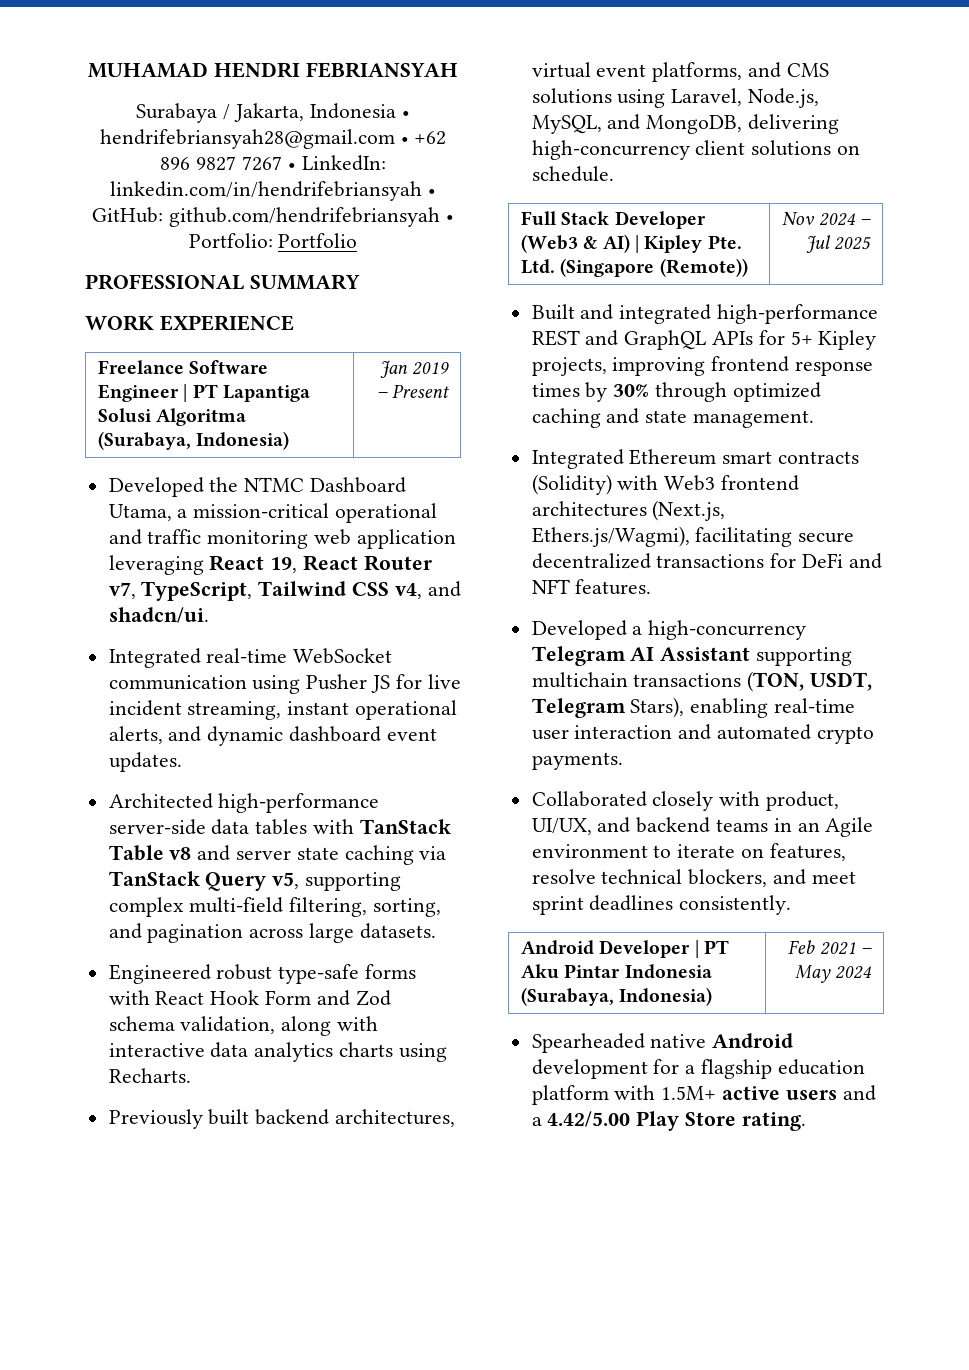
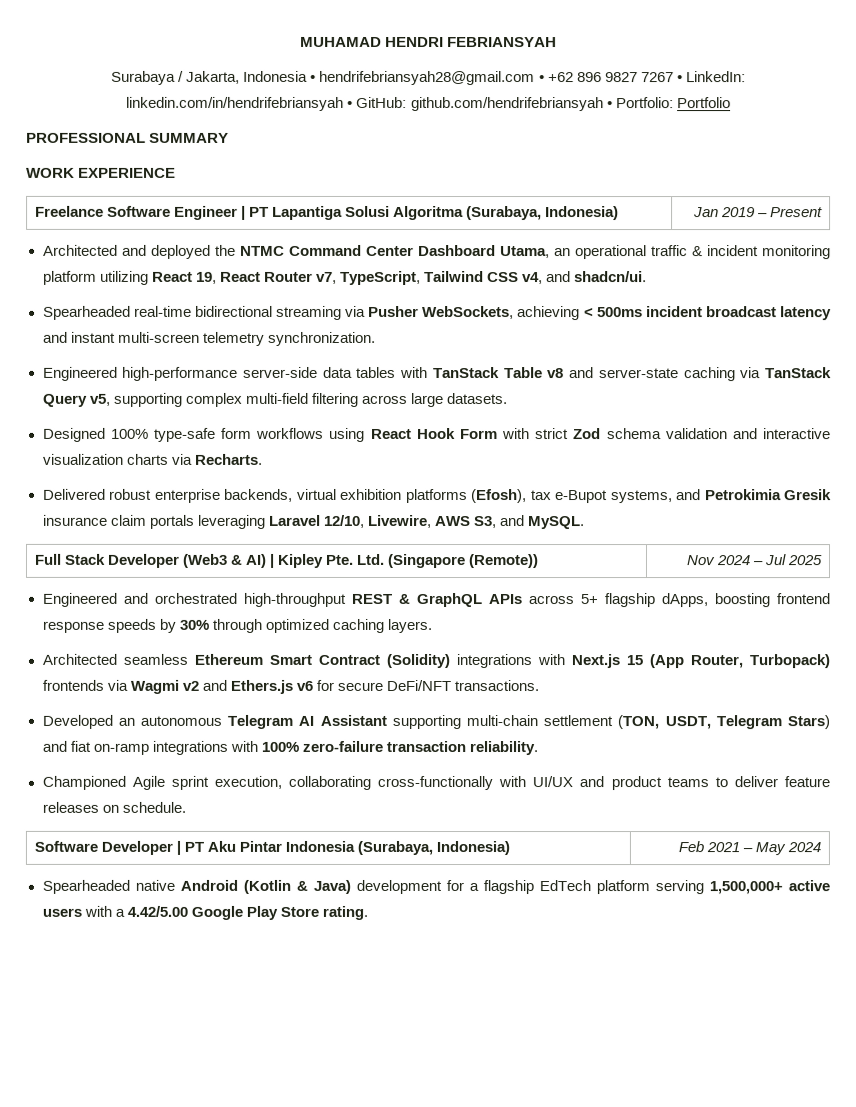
- Developed the NTMC Dashboard Utama, a mission-critical operational and traffic monitoring web application leveraging React 19, React Router v7, TypeScript, Tailwind CSS v4, and shadcn/ui.
+ Architected and deployed the NTMC Command Center Dashboard Utama, an operational traffic & incident monitoring platform utilizing React 19, React Router v7, TypeScript, Tailwind CSS v4, and shadcn/ui.
- Integrated real-time WebSocket communication using Pusher JS for live incident streaming, instant operational alerts, and dynamic dashboard event updates.
- Architected high-performance server-side data tables with TanStack Table v8 and server state caching via TanStack Query v5, supporting complex multi-field filtering, sorting, and pagination across large datasets.
+ Spearheaded real-time bidirectional streaming via Pusher WebSockets, achieving < 500ms incident broadcast latency and instant multi-screen telemetry synchronization.
+ Engineered high-performance server-side data tables with TanStack Table v8 and server-state caching via TanStack Query v5, supporting complex multi-field filtering across large datasets.
- Engineered robust type-safe forms with React Hook Form and Zod schema validation, along with interactive data analytics charts using Recharts.
- Previously built backend architectures, virtual event platforms, and CMS solutions using Laravel, Node.js, MySQL, and MongoDB, delivering high-concurrency client solutions on schedule.
+ Designed 100% type-safe form workflows using React Hook Form with strict Zod schema validation and interactive visualization charts via Recharts.
+ Delivered robust enterprise backends, virtual exhibition platforms (Efosh), tax e-Bupot systems, and Petrokimia Gresik insurance claim portals leveraging Laravel 12/10, Livewire, AWS S3, and MySQL.
- Built and integrated high-performance REST and GraphQL APIs for 5+ Kipley projects, improving frontend response times by 30% through optimized caching and state management.
- Integrated Ethereum smart contracts (Solidity) with Web3 frontend architectures (Next.js, Ethers.js/Wagmi), facilitating secure decentralized transactions for DeFi and NFT features.
- Developed a high-concurrency Telegram AI Assistant supporting multichain transactions (TON, USDT, Telegram Stars), enabling real-time user interaction and automated crypto payments.
- Collaborated closely with product, UI/UX, and backend teams in an Agile environment to iterate on features, resolve technical blockers, and meet sprint deadlines consistently.
- Android Developer | PT Aku Pintar Indonesia (Surabaya, Indonesia) | Feb 2021 – May 2024
+ Engineered and orchestrated high-throughput REST & GraphQL APIs across 5+ flagship dApps, boosting frontend response speeds by 30% through optimized caching layers.
+ Architected seamless Ethereum Smart Contract (Solidity) integrations with Next.js 15 (App Router, Turbopack) frontends via Wagmi v2 and Ethers.js v6 for secure DeFi/NFT transactions.
+ Developed an autonomous Telegram AI Assistant supporting multi-chain settlement (TON, USDT, Telegram Stars) and fiat on-ramp integrations with 100% zero-failure transaction reliability.
+ Championed Agile sprint execution, collaborating cross-functionally with UI/UX and product teams to deliver feature releases on schedule.
+ Software Developer | PT Aku Pintar Indonesia (Surabaya, Indonesia) | Feb 2021 – May 2024
- Spearheaded native Android development for a flagship education platform with 1.5M+ active users and a 4.42/5.00 Play Store rating.
+ Spearheaded native Android (Kotlin & Java) development for a flagship EdTech platform serving 1,500,000+ active users with a 4.42/5.00 Google Play Store rating.

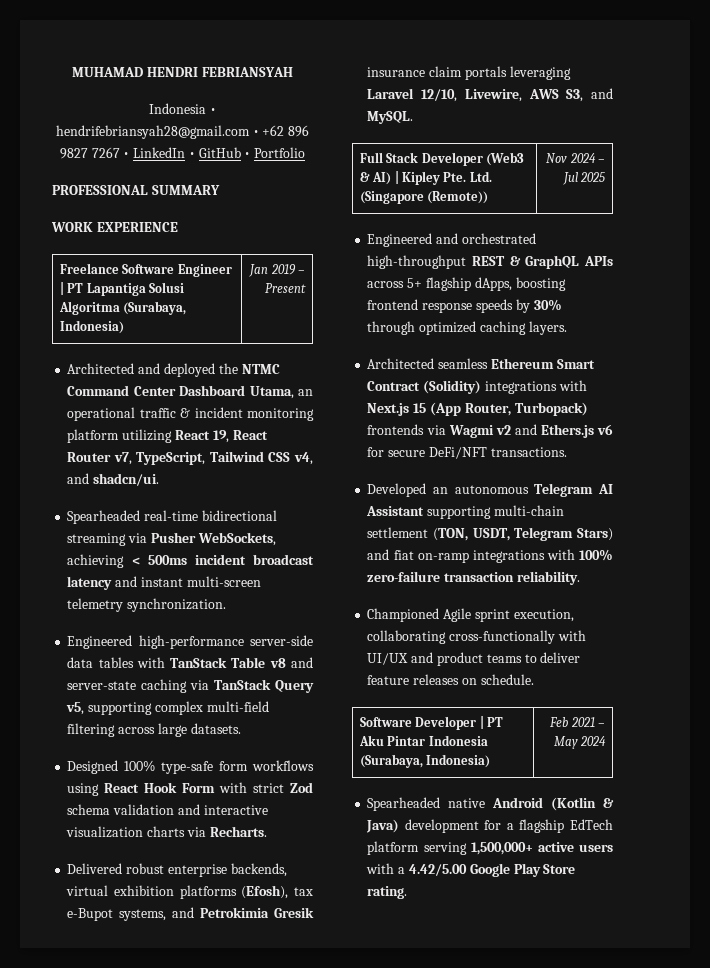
- Surabaya / Jakarta, Indonesia • hendrifebriansyah28@gmail.com • +62 896 9827 7267 • LinkedIn: linkedin.com/in/hendrifebriansyah • GitHub: github.com/hendrifebriansyah • Portfolio: Portfolio
+ Indonesia • hendrifebriansyah28@gmail.com • +62 896 9827 7267 • LinkedIn • GitHub • Portfolio

